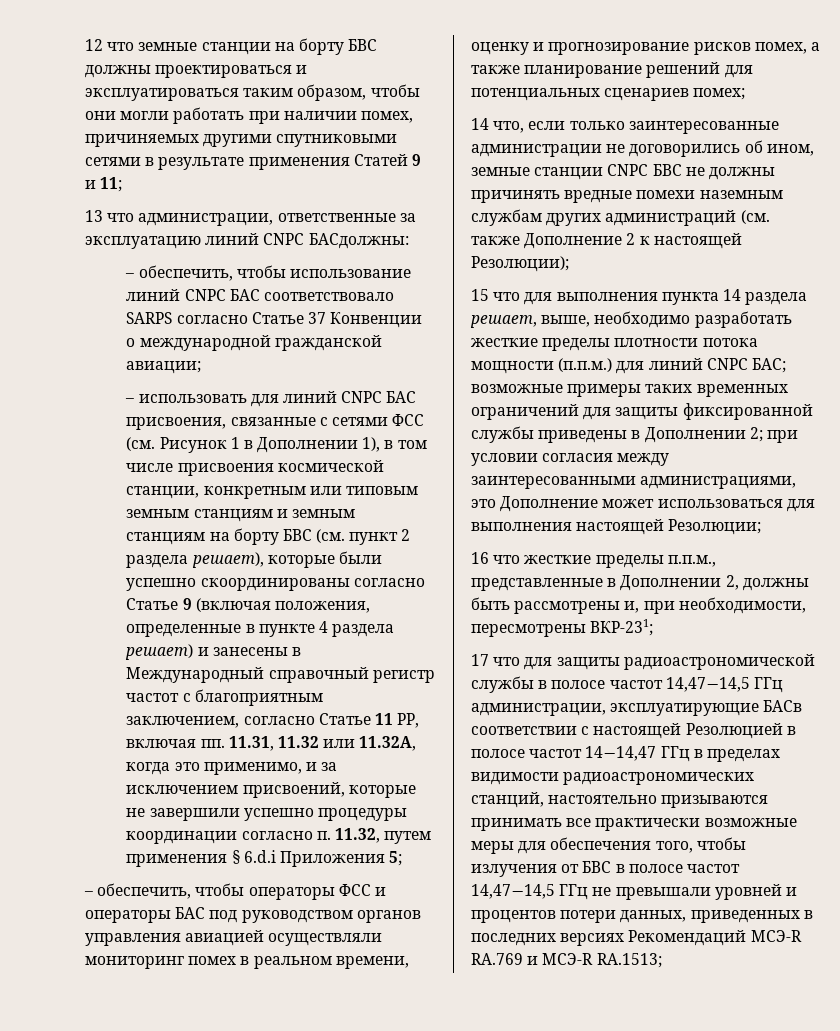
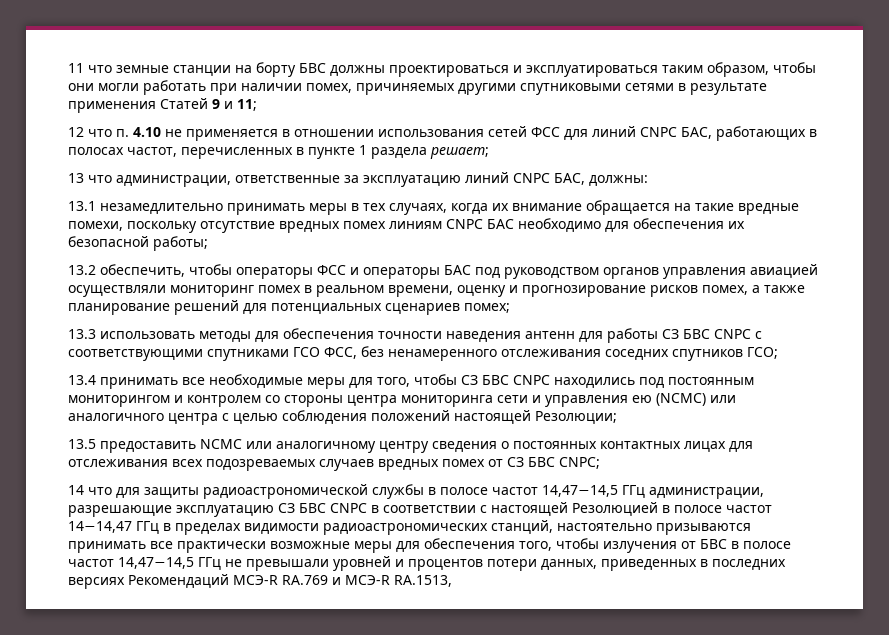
- 12 что земные станции на борту БВС должны проектироваться и эксплуатироваться таким образом, чтобы они могли работать при наличии помех, причиняемых другими спутниковыми сетями в результате применения Статей 9 и 11;
+ 11 что земные станции на борту БВС должны проектироваться и эксплуатироваться таким образом, чтобы они могли работать при наличии помех, причиняемых другими спутниковыми сетями в результате применения Статей 9 и 11;
+ 12 что п. 4.10 не применяется в отношении использования сетей ФСС для линий CNPC БАС, работающих в полосах частот, перечисленных в пункте 1 раздела решает;
- 13 что администрации, ответственные за эксплуатацию линий CNPC БАСдолжны:
- – обеспечить, чтобы использование линий CNPC БАС соответствовало SARPS согласно Статье 37 Конвенции о международной гражданской авиации;
- – использовать для линий CNPC БАС присвоения, связанные с сетями ФСС (см. Рисунок 1 в Дополнении 1), в том числе присвоения космической станции, конкретным или типовым земным станциям и земным станциям на борту БВС (см. пункт 2 раздела решает), которые были успешно скоординированы согласно Статье 9 (включая положения, определенные в пункте 4 раздела решает) и занесены в Международный справочный регистр частот с благоприятным заключением, согласно Статье 11 РР, включая пп. 11.31, 11.32 или 11.32A, когда это применимо, и за исключением присвоений, которые не завершили успешно процедуры координации согласно п. 11.32, путем применения § 6.d.i Приложения 5;
- – обеспечить, чтобы операторы ФСС и операторы БАС под руководством органов управления авиацией осуществляли мониторинг помех в реальном времени, оценку и прогнозирование рисков помех, а также планирование решений для потенциальных сценариев помех;
+ 13 что администрации, ответственные за эксплуатацию линий CNPC БАС, должны:
+ 13.1 незамедлительно принимать меры в тех случаях, когда их внимание обращается на такие вредные помехи, поскольку отсутствие вредных помех линиям CNPC БАС необходимо для обеспечения их безопасной работы;
+ 13.2 обеспечить, чтобы операторы ФСС и операторы БАС под руководством органов управления авиацией осуществляли мониторинг помех в реальном времени, оценку и прогнозирование рисков помех, а также планирование решений для потенциальных сценариев помех;
- 14 что, если только заинтересованные администрации не договорились об ином, земные станции CNPC БВС не должны причинять вредные помехи наземным службам других администраций (см. также Дополнение 2 к настоящей Резолюции);
- 15 что для выполнения пункта 14 раздела решает, выше, необходимо разработать жесткие пределы плотности потока мощности (п.п.м.) для линий CNPC БАС; возможные примеры таких временных ограничений для защиты фиксированной службы приведены в Дополнении 2; при условии согласия между заинтересованными администрациями, это Дополнение может использоваться для выполнения настоящей Резолюции;
- 16 что жесткие пределы п.п.м., представленные в Дополнении 2, должны быть рассмотрены и, при необходимости, пересмотрены ВКР-231;
- 17 что для защиты радиоастрономической службы в полосе частот 14,47−14,5 ГГц администрации, эксплуатирующие БАСв соответствии с настоящей Резолюцией в полосе частот 14−14,47 ГГц в пределах видимости радиоастрономических станций, настоятельно призываются принимать все практически возможные меры для обеспечения того, чтобы излучения от БВС в полосе частот 14,47−14,5 ГГц не превышали уровней и процентов потери данных, приведенных в последних версиях Рекомендаций МСЭ-R RA.769 и МСЭ-R RA.1513;
+ 13.3 использовать методы для обеспечения точности наведения антенн для работы СЗ БВС CNPC с соответствующими спутниками ГСО ФСС, без ненамеренного отслеживания соседних спутников ГСО;
+ 13.4 принимать все необходимые меры для того, чтобы СЗ БВС CNPC находились под постоянным мониторингом и контролем со стороны центра мониторинга сети и управления ею (NCMC) или аналогичного центра с целью соблюдения положений настоящей Резолюции;
+ 13.5 предоставить NCMC или аналогичному центру сведения о постоянных контактных лицах для отслеживания всех подозреваемых случаев вредных помех от СЗ БВС CNPC;
+ 14 что для защиты радиоастрономической службы в полосе частот 14,47−14,5 ГГц администрации, разрешающие эксплуатацию СЗ БВС CNPC в соответствии с настоящей Резолюцией в полосе частот 14−14,47 ГГц в пределах видимости радиоастрономических станций, настоятельно призываются принимать все практически возможные меры для обеспечения того, чтобы излучения от БВС в полосе частот 14,47−14,5 ГГц не превышали уровней и процентов потери данных, приведенных в последних версиях Рекомендаций МСЭ-R RA.769 и МСЭ-R RA.1513,

